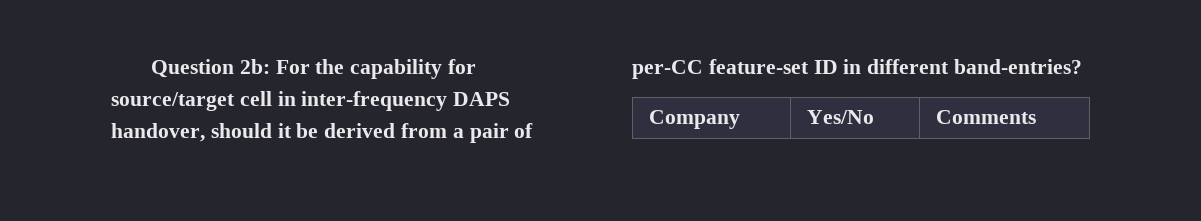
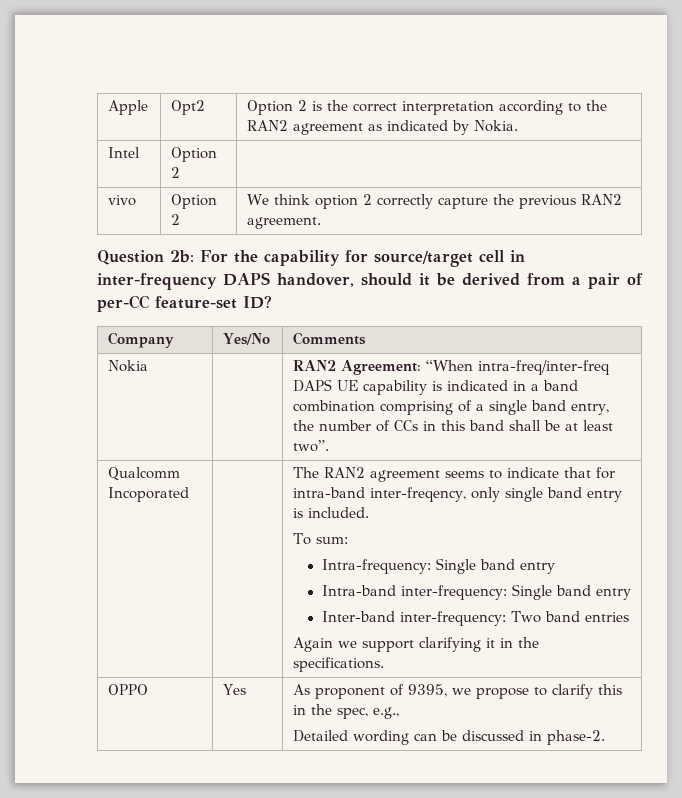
+ Apple | Opt2 | Option 2 is the correct interpretation according to the RAN2 agreement as indicated by Nokia.
+ Intel | Option 2 |
+ vivo | Option 2 | We think option 2 correctly capture the previous RAN2 agreement.
- Question 2b: For the capability for source/target cell in inter-frequency DAPS handover, should it be derived from a pair of per-CC feature-set ID in different band-entries?
+ Question 2b: For the capability for source/target cell in inter-frequency DAPS handover, should it be derived from a pair of per-CC feature-set ID?
+ Nokia | | RAN2 Agreement: “When intra-freq/inter-freq DAPS UE capability is indicated in a band combination comprising of a single band entry, the number of CCs in this band shall be at least two”.
+ Qualcomm Incoporated | | The RAN2 agreement seems to indicate that for intra-band inter-freqency, only single band entry is included.
+ To sum:
+ Intra-frequency: Single band entry
+ Intra-band inter-frequency: Single band entry
+ Inter-band inter-frequency: Two band entries
+ Again we support clarifying it in the specifications.
+ OPPO | Yes | As proponent of 9395, we propose to clarify this in the spec, e.g.,
+ Detailed wording can be discussed in phase-2.

